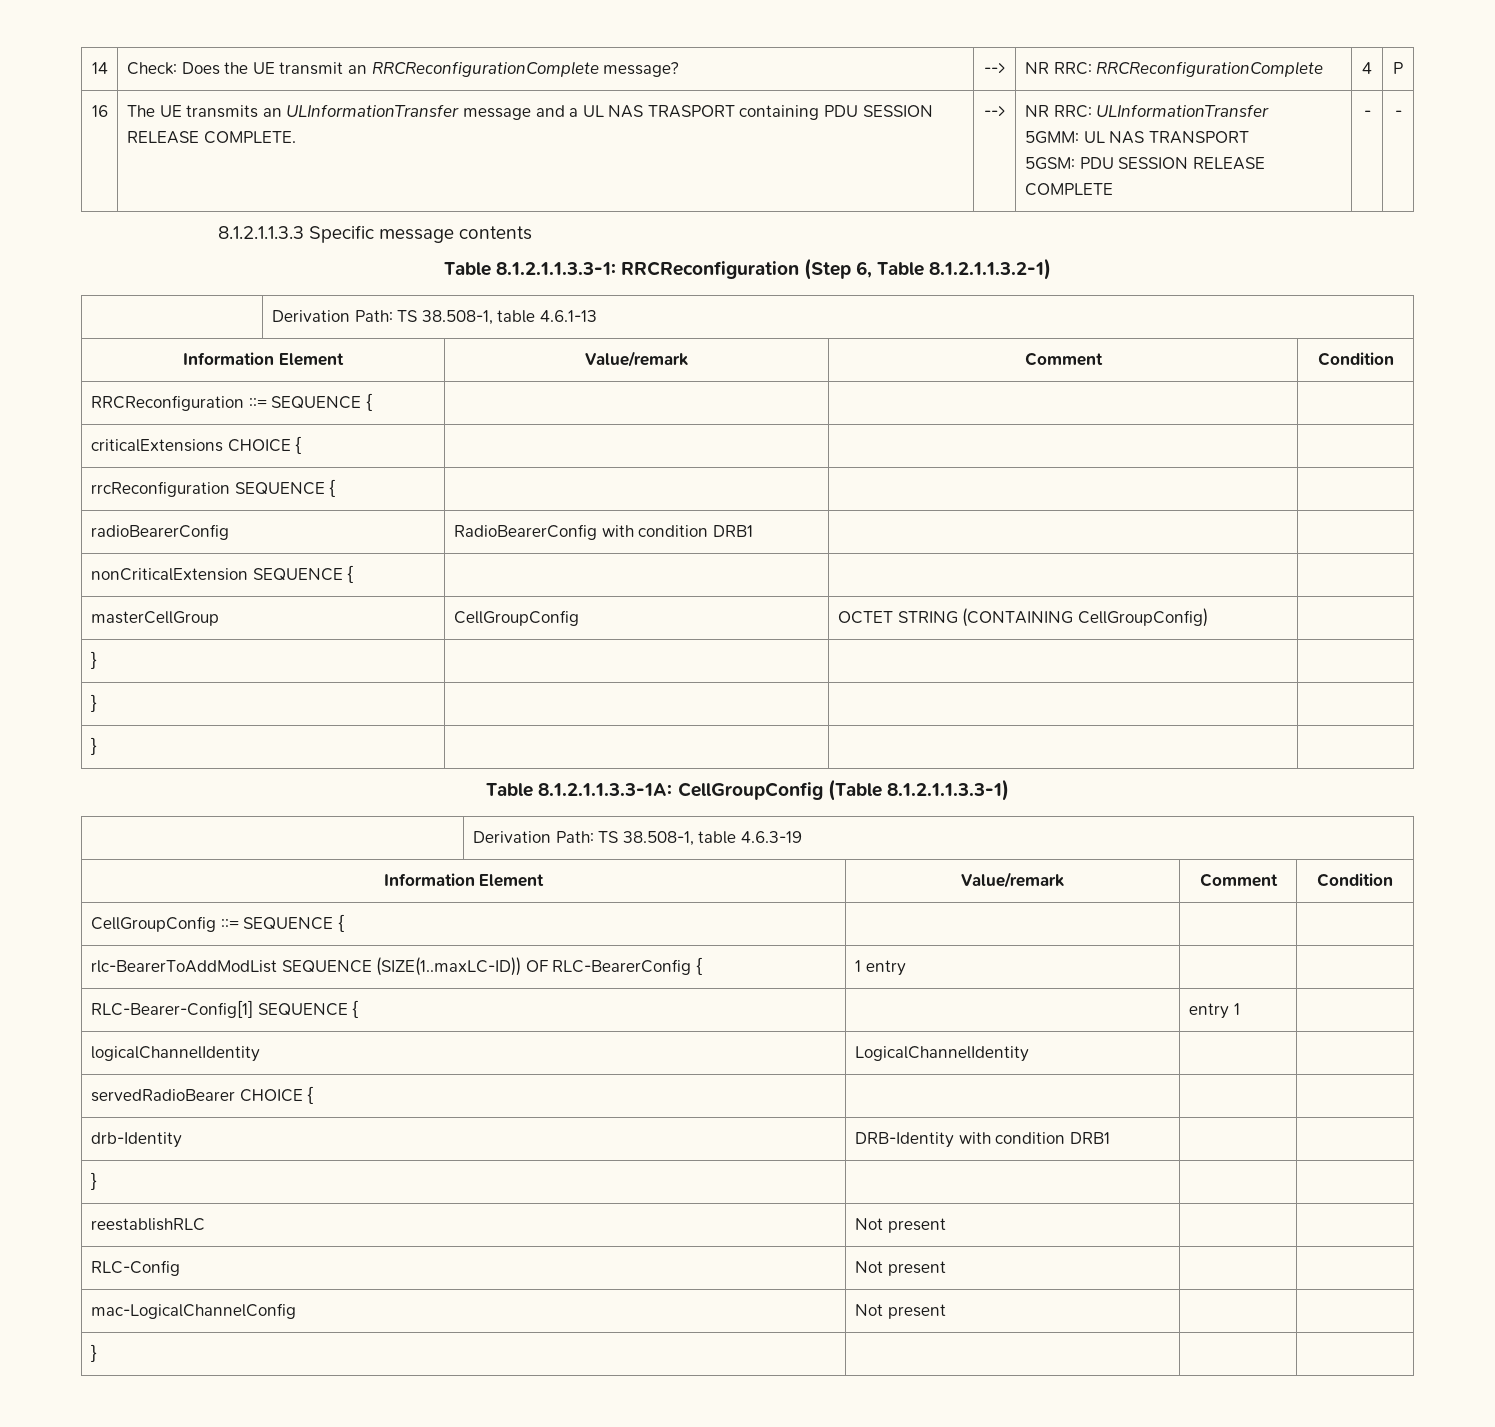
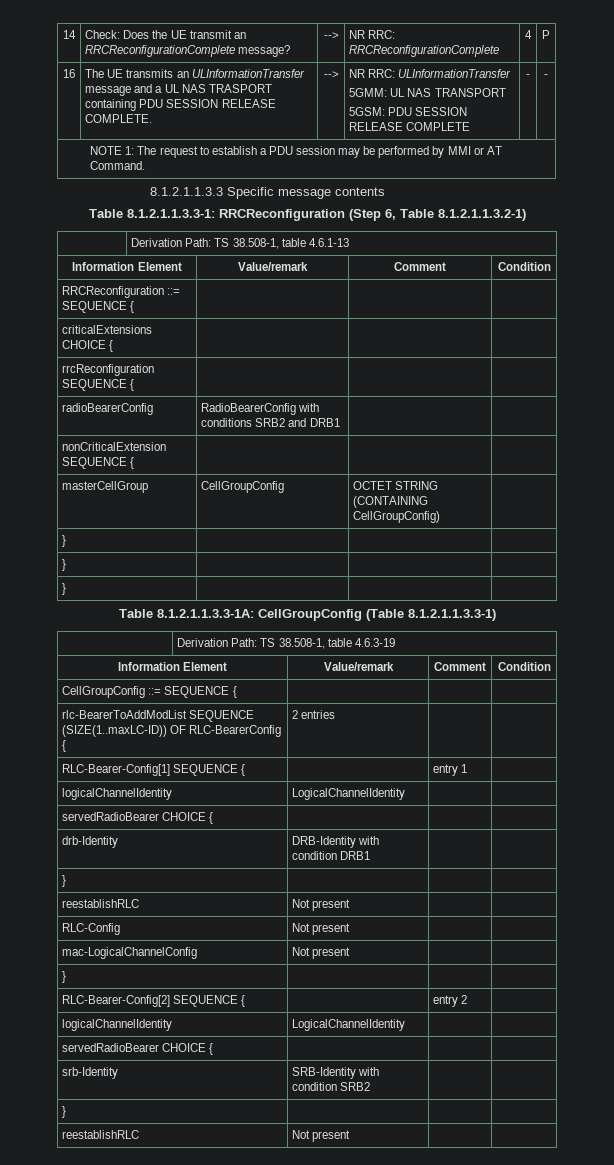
+ NOTE 1: The request to establish a PDU session may be performed by MMI or AT Command.
- radioBearerConfig | RadioBearerConfig with condition DRB1 | |
+ radioBearerConfig | RadioBearerConfig with conditions SRB2 and DRB1 | |
- rlc-BearerToAddModList SEQUENCE (SIZE(1..maxLC-ID)) OF RLC-BearerConfig { | 1 entry | |
+ rlc-BearerToAddModList SEQUENCE (SIZE(1..maxLC-ID)) OF RLC-BearerConfig { | 2 entries | |
+ RLC-Bearer-Config[2] SEQUENCE { | | entry 2 |
+ logicalChannelIdentity | LogicalChannelIdentity | |
+ servedRadioBearer CHOICE { | | |
+ srb-Identity | SRB-Identity with condition SRB2 | |
+ } | | |
+ reestablishRLC | Not present | |

